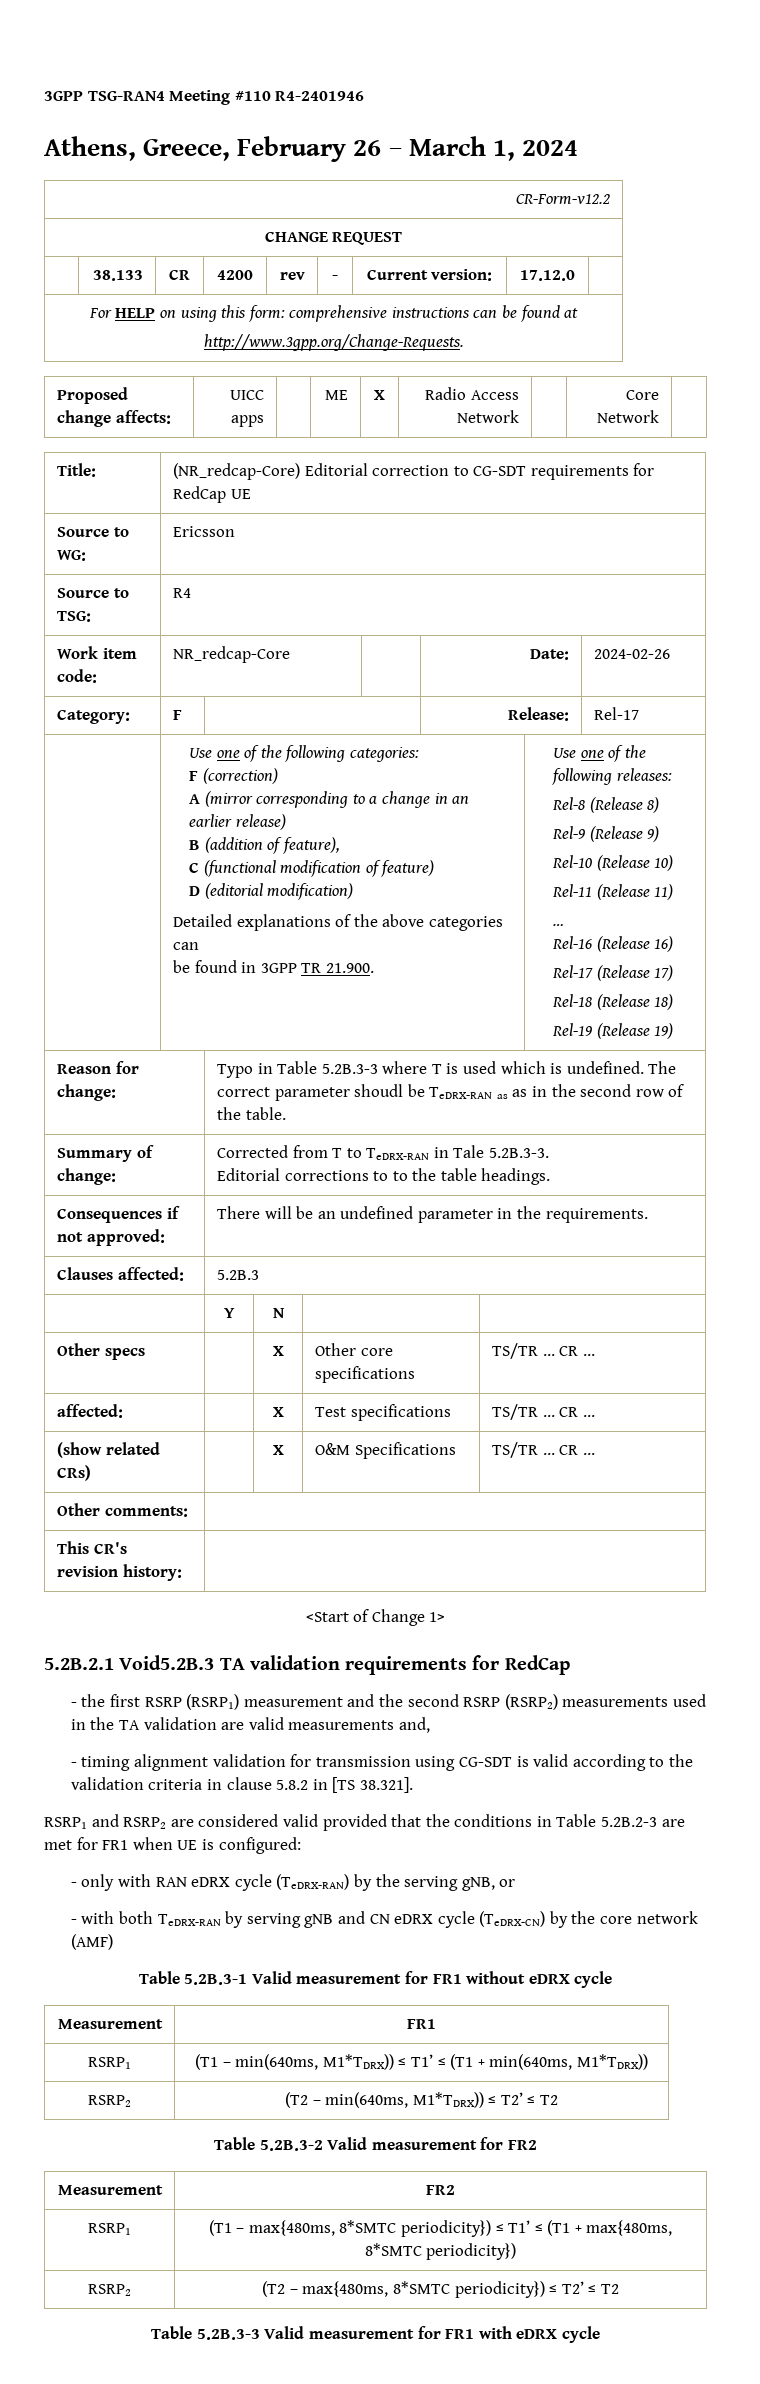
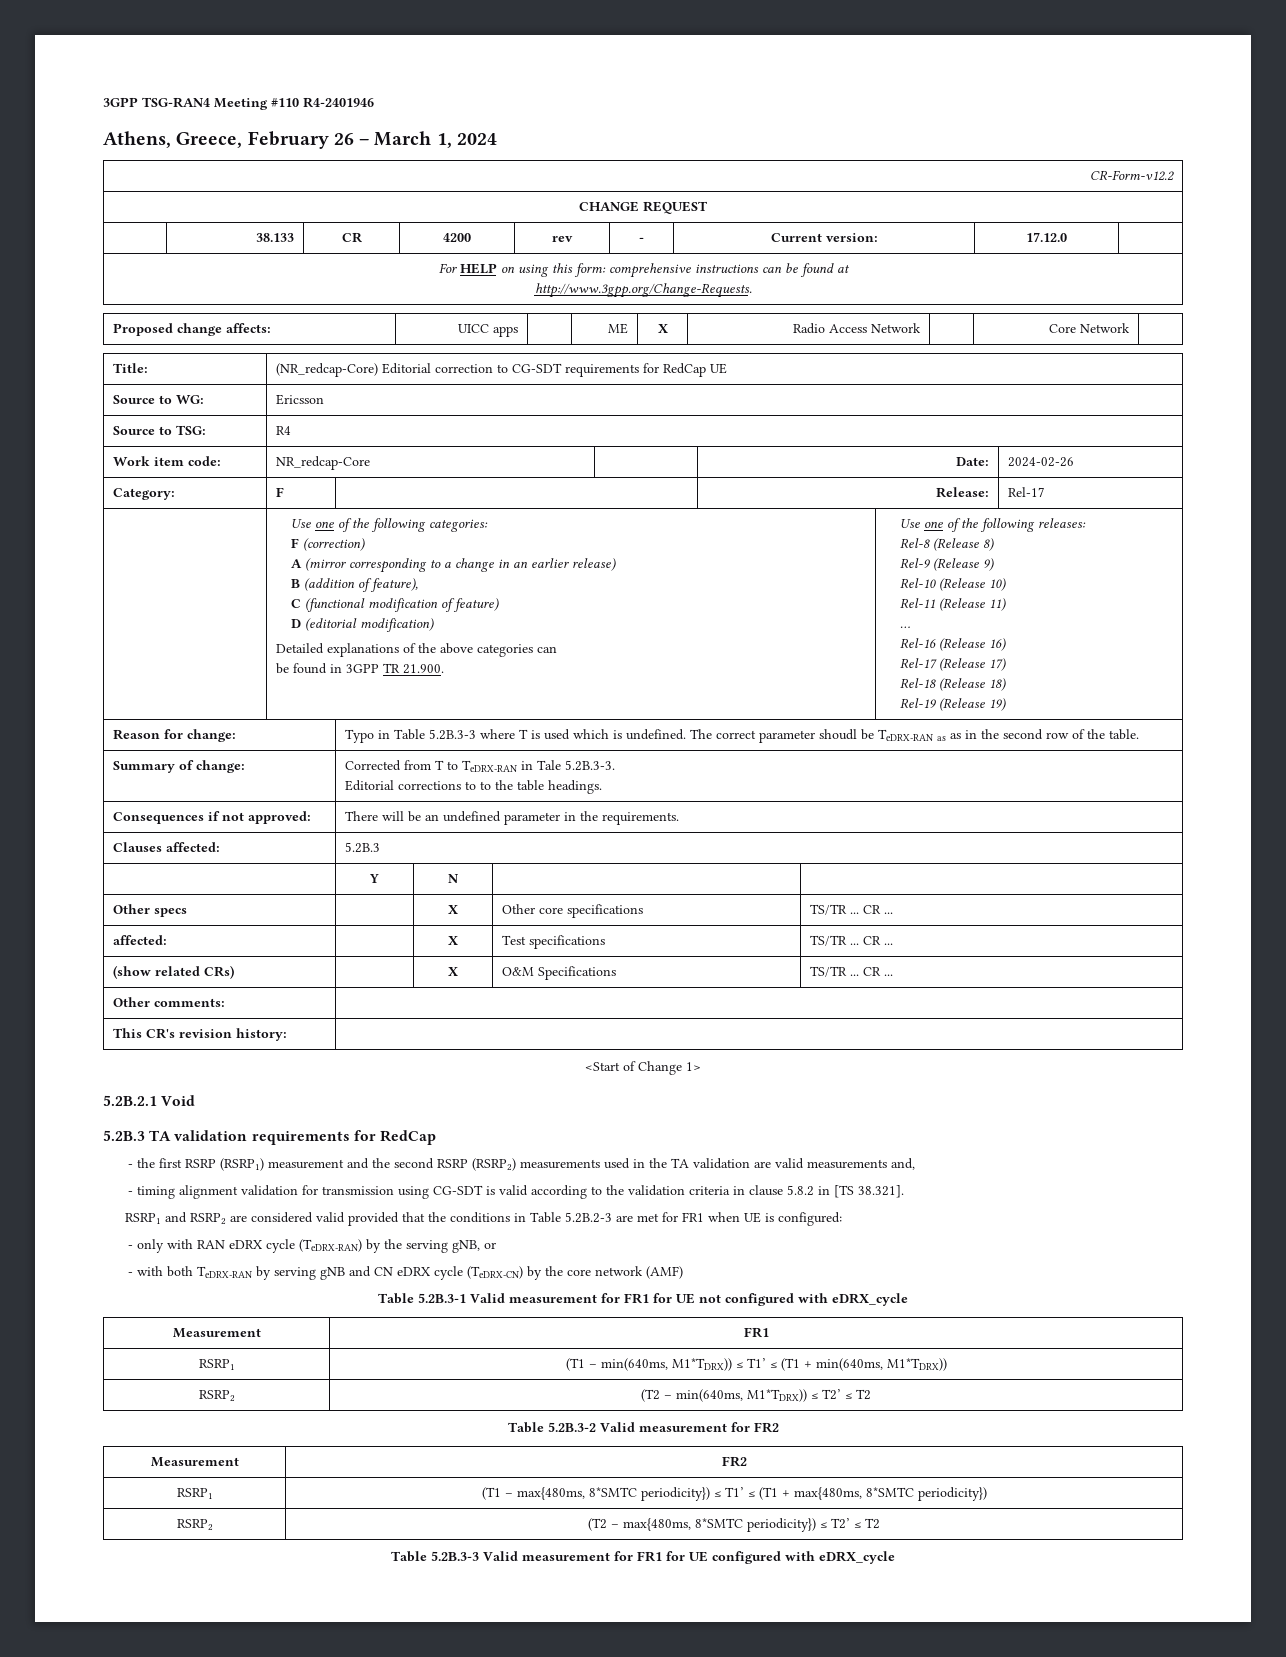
- 5.2B.2.1 Void5.2B.3 TA validation requirements for RedCap
+ 5.2B.2.1 Void
+ 5.2B.3 TA validation requirements for RedCap
- Table 5.2B.3-1 Valid measurement for FR1 without eDRX cycle
+ Table 5.2B.3-1 Valid measurement for FR1 for UE not configured with eDRX_cycle
- Table 5.2B.3-3 Valid measurement for FR1 with eDRX cycle
+ Table 5.2B.3-3 Valid measurement for FR1 for UE configured with eDRX_cycle

